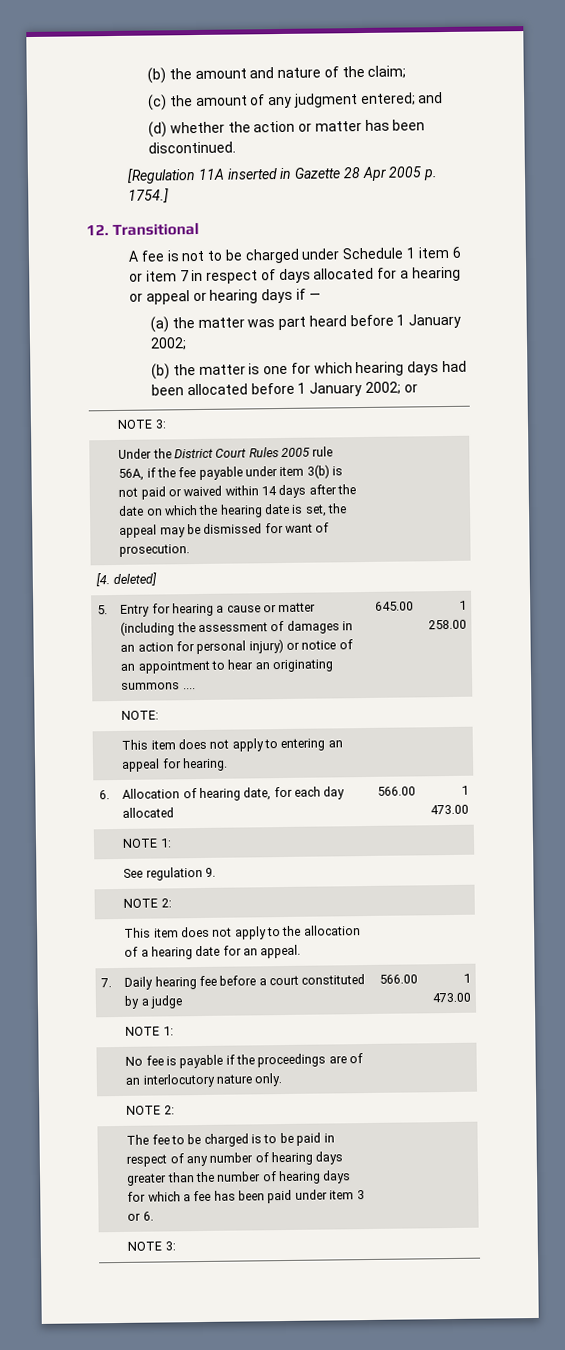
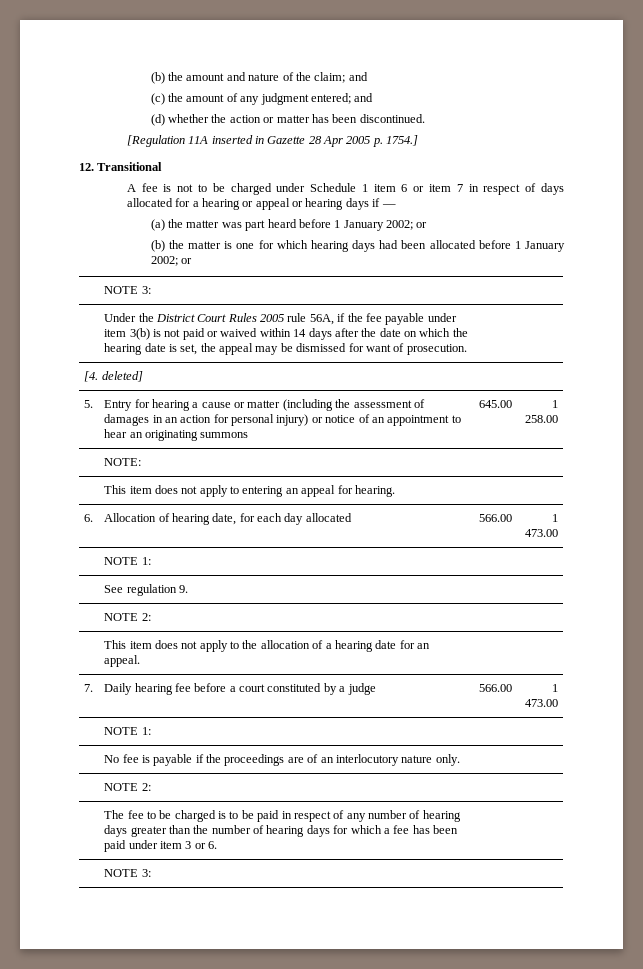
- (b) the amount and nature of the claim;
+ (b) the amount and nature of the claim; and
- (a) the matter was part heard before 1 January 2002;
+ (a) the matter was part heard before 1 January 2002; or
- 5. | Entry for hearing a cause or matter (including the assessment of damages in an action for personal injury) or notice of an appointment to hear an originating summons .... | 645.00 | 1 258.00
+ 5. | Entry for hearing a cause or matter (including the assessment of damages in an action for personal injury) or notice of an appointment to hear an originating summons | 645.00 | 1 258.00

